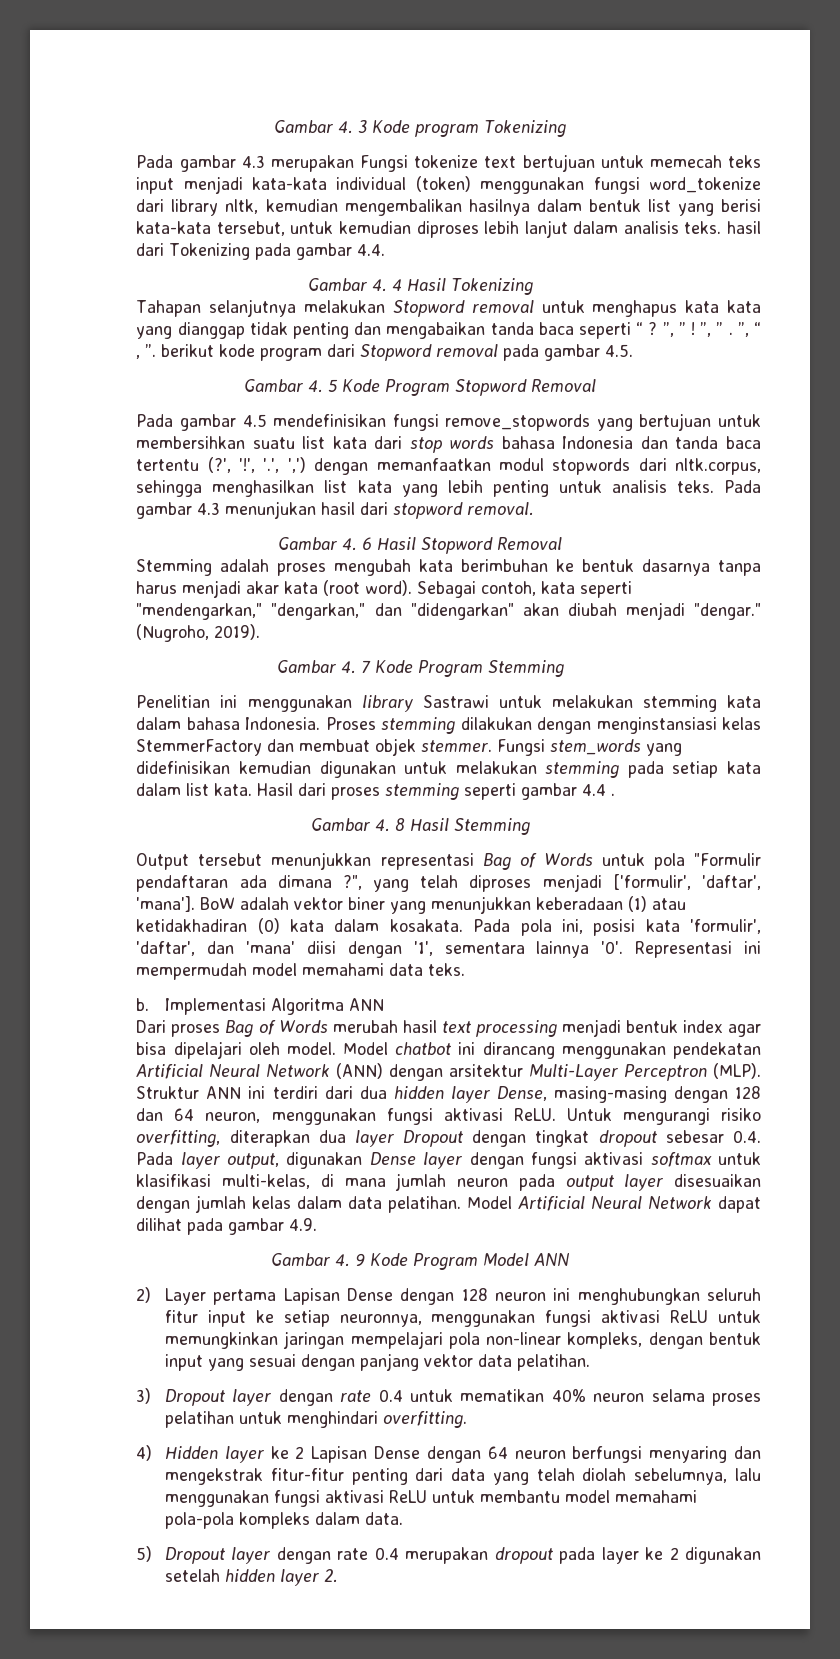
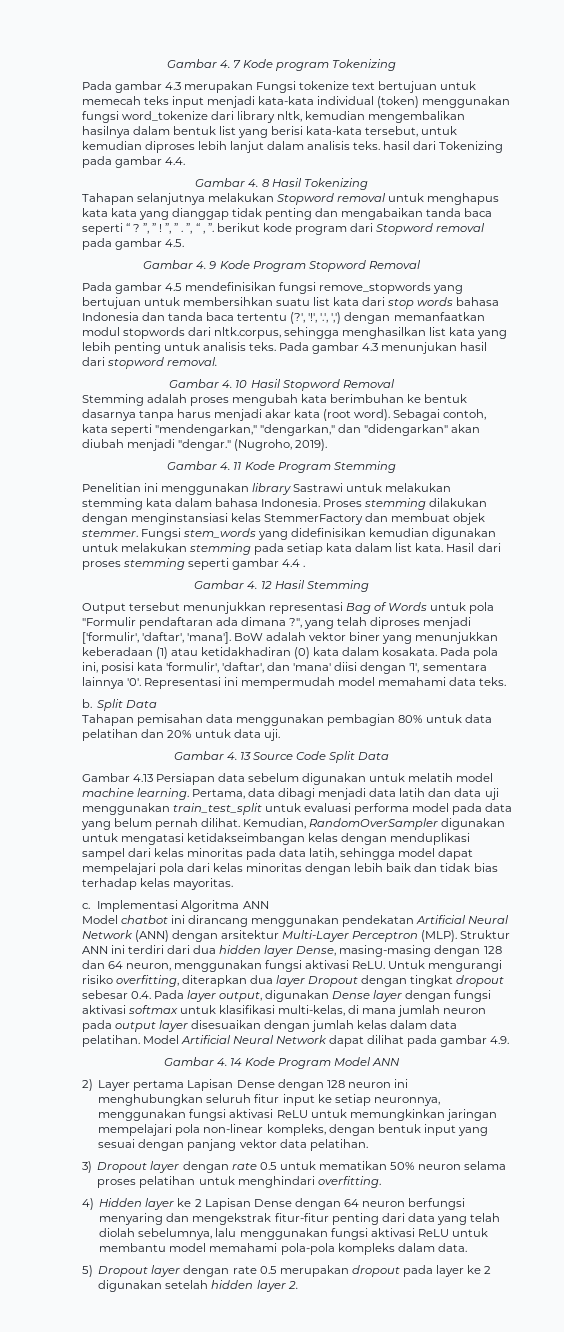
- Gambar 4. 3 Kode program Tokenizing
+ Gambar 4. 7 Kode program Tokenizing
- Gambar 4. 4 Hasil Tokenizing
+ Gambar 4. 8 Hasil Tokenizing
- Gambar 4. 5 Kode Program Stopword Removal
+ Gambar 4. 9 Kode Program Stopword Removal
- Gambar 4. 6 Hasil Stopword Removal
+ Gambar 4. 10 Hasil Stopword Removal
- Gambar 4. 7 Kode Program Stemming
+ Gambar 4. 11 Kode Program Stemming
- Gambar 4. 8 Hasil Stemming
+ Gambar 4. 12 Hasil Stemming
- b. Implementasi Algoritma ANN
- Dari proses Bag of Words merubah hasil text processing menjadi bentuk index agar bisa dipelajari oleh model. Model chatbot ini dirancang menggunakan pendekatan Artificial Neural Network (ANN) dengan arsitektur Multi-Layer Perceptron (MLP).
+ b. Split Data
+ Tahapan pemisahan data menggunakan pembagian 80% untuk data pelatihan dan 20% untuk data uji.
+ Gambar 4. 13 Source Code Split Data
+ Gambar 4.13 Persiapan data sebelum digunakan untuk melatih model machine learning. Pertama, data dibagi menjadi data latih dan data uji menggunakan train_test_split untuk evaluasi performa model pada data yang belum pernah dilihat. Kemudian, RandomOverSampler digunakan untuk mengatasi ketidakseimbangan kelas dengan menduplikasi sampel dari kelas minoritas pada data latih, sehingga model dapat mempelajari pola dari kelas minoritas dengan lebih baik dan tidak bias terhadap kelas mayoritas.
+ c. Implementasi Algoritma ANN
+ Model chatbot ini dirancang menggunakan pendekatan Artificial Neural Network (ANN) dengan arsitektur Multi-Layer Perceptron (MLP).
- Gambar 4. 9 Kode Program Model ANN
+ Gambar 4. 14 Kode Program Model ANN
- 3) Dropout layer dengan rate 0.4 untuk mematikan 40% neuron selama proses pelatihan untuk menghindari overfitting.
+ 3) Dropout layer dengan rate 0.5 untuk mematikan 50% neuron selama proses pelatihan untuk menghindari overfitting.
- 5) Dropout layer dengan rate 0.4 merupakan dropout pada layer ke 2 digunakan setelah hidden layer 2.
+ 5) Dropout layer dengan rate 0.5 merupakan dropout pada layer ke 2 digunakan setelah hidden layer 2.

